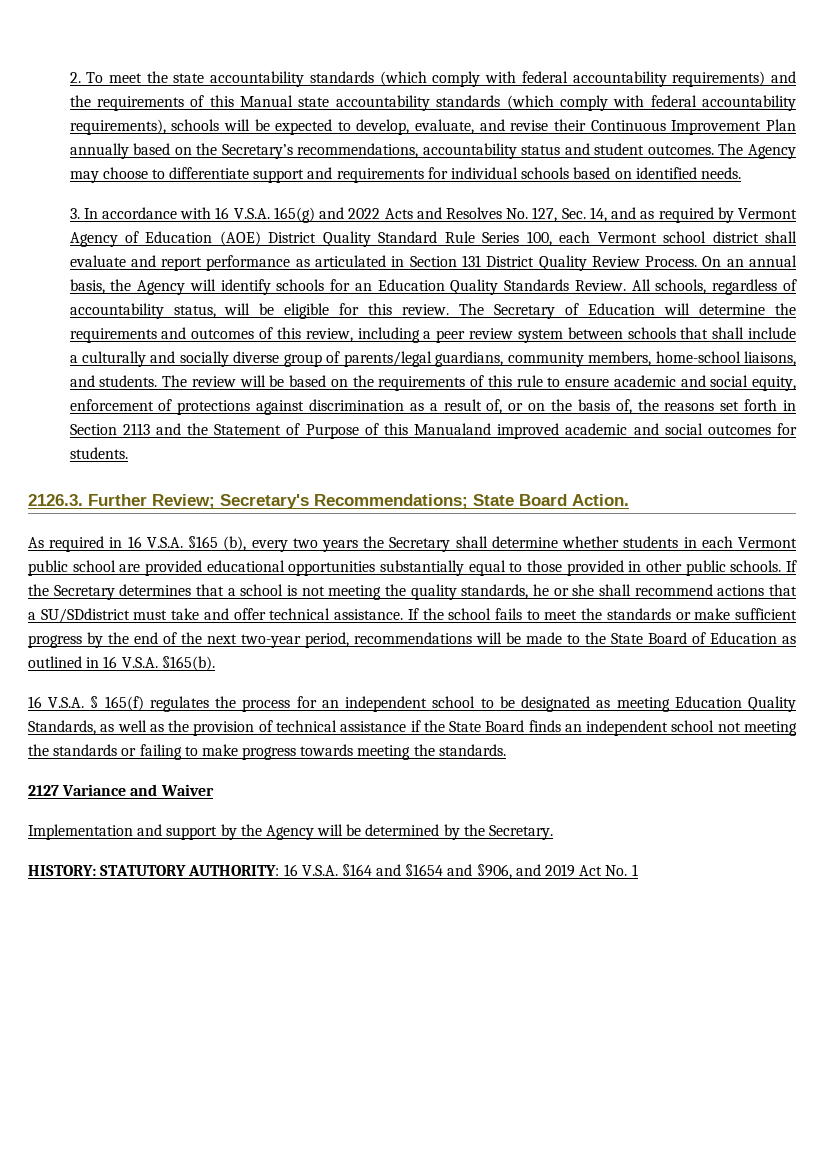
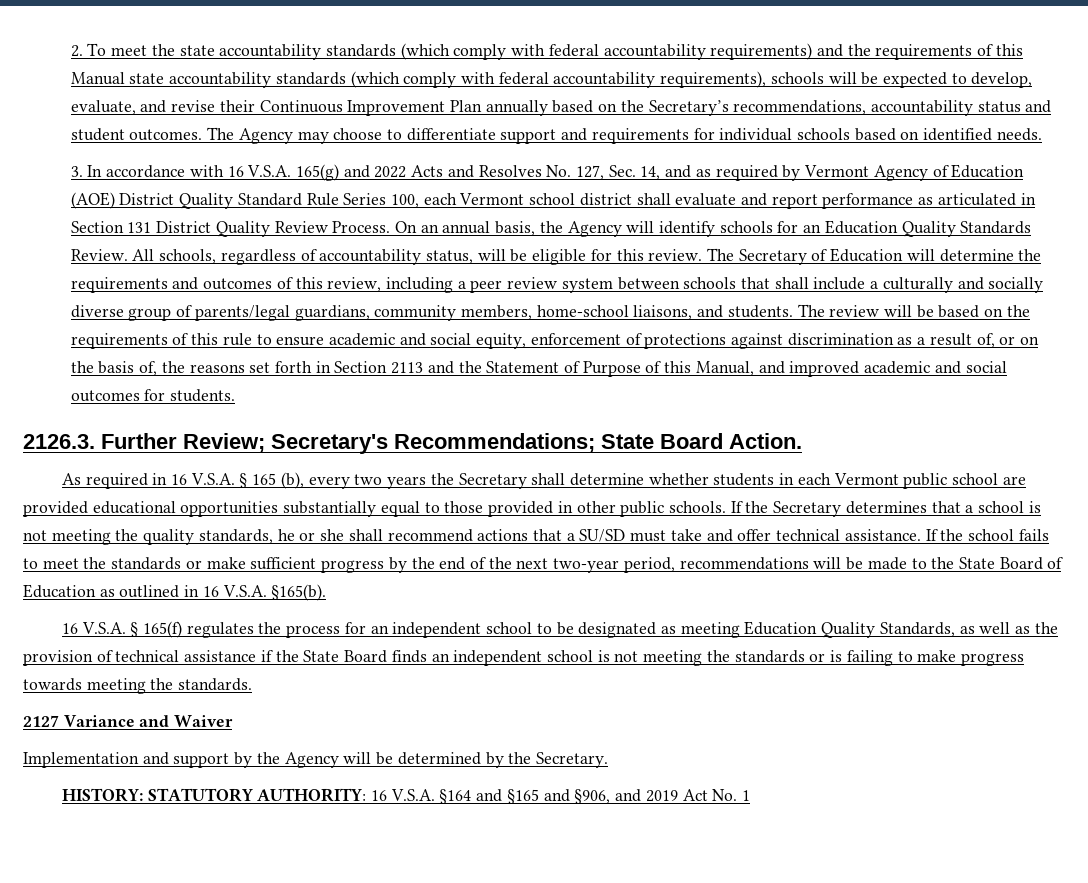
- The review will be based on the requirements of this rule to ensure academic and social equity, enforcement of protections against discrimination as a result of, or on the basis of, the reasons set forth in Section 2113 and the Statement of Purpose of this Manualand improved academic and social outcomes for students.
+ The review will be based on the requirements of this rule to ensure academic and social equity, enforcement of protections against discrimination as a result of, or on the basis of, the reasons set forth in Section 2113 and the Statement of Purpose of this Manual, and improved academic and social outcomes for students.
- As required in 16 V.S.A. §165 (b), every two years the Secretary shall determine whether students in each Vermont public school are provided educational opportunities substantially equal to those provided in other public schools.
+ As required in 16 V.S.A. § 165 (b), every two years the Secretary shall determine whether students in each Vermont public school are provided educational opportunities substantially equal to those provided in other public schools.
- If the Secretary determines that a school is not meeting the quality standards, he or she shall recommend actions that a SU/SDdistrict must take and offer technical assistance.
+ If the Secretary determines that a school is not meeting the quality standards, he or she shall recommend actions that a SU/SD must take and offer technical assistance.
- 16 V.S.A. § 165(f) regulates the process for an independent school to be designated as meeting Education Quality Standards, as well as the provision of technical assistance if the State Board finds an independent school not meeting the standards or failing to make progress towards meeting the standards.
+ 16 V.S.A. § 165(f) regulates the process for an independent school to be designated as meeting Education Quality Standards, as well as the provision of technical assistance if the State Board finds an independent school is not meeting the standards or is failing to make progress towards meeting the standards.
- HISTORY: STATUTORY AUTHORITY: 16 V.S.A. §164 and §1654 and §906, and 2019 Act No. 1
+ HISTORY: STATUTORY AUTHORITY: 16 V.S.A. §164 and §165 and §906, and 2019 Act No. 1

